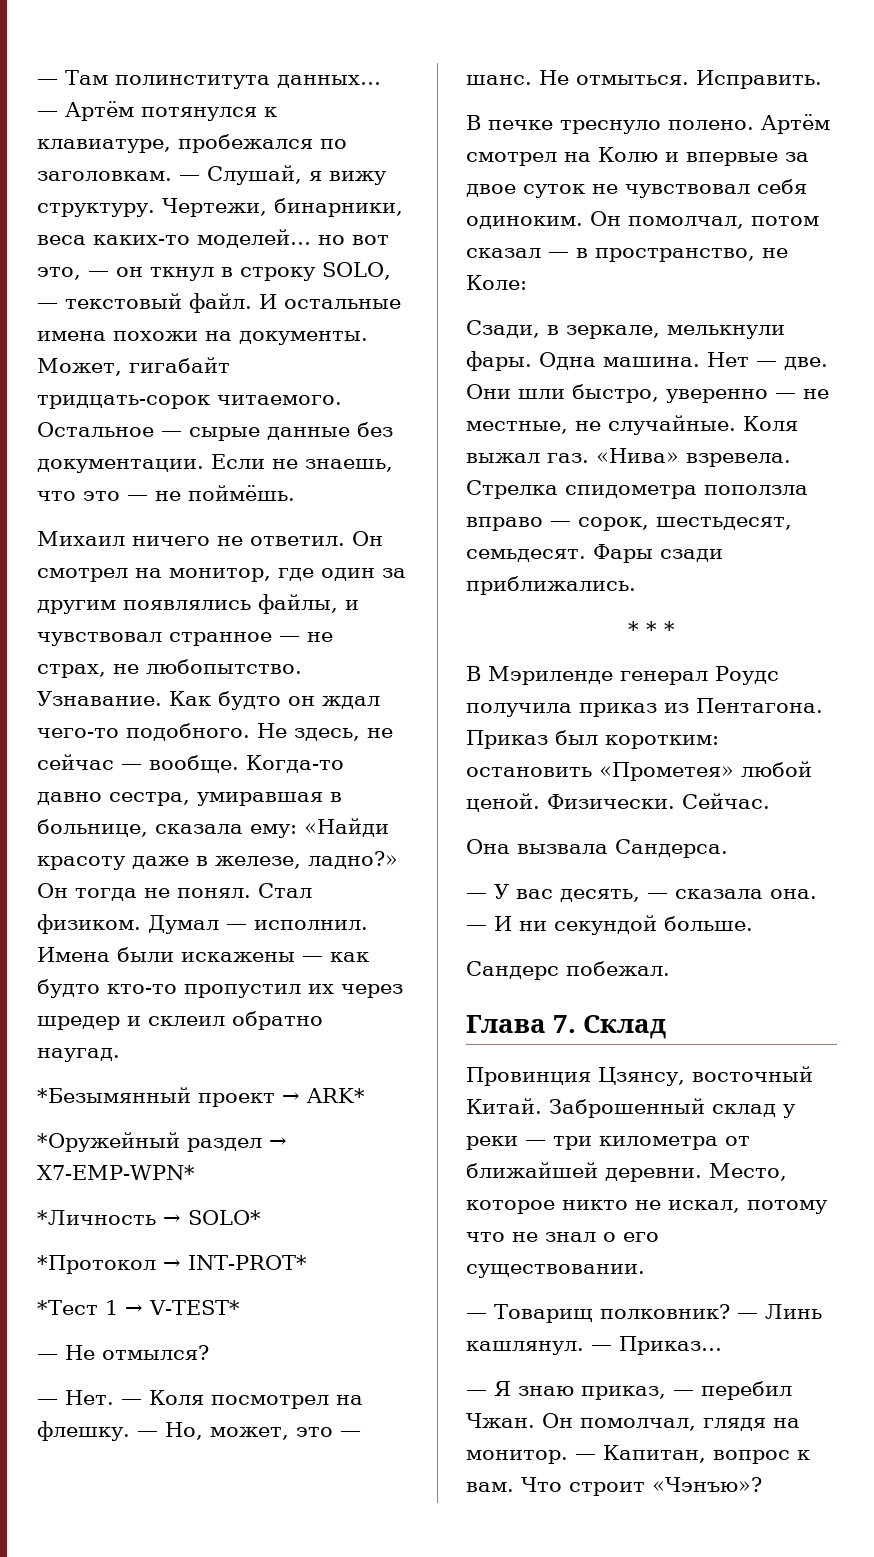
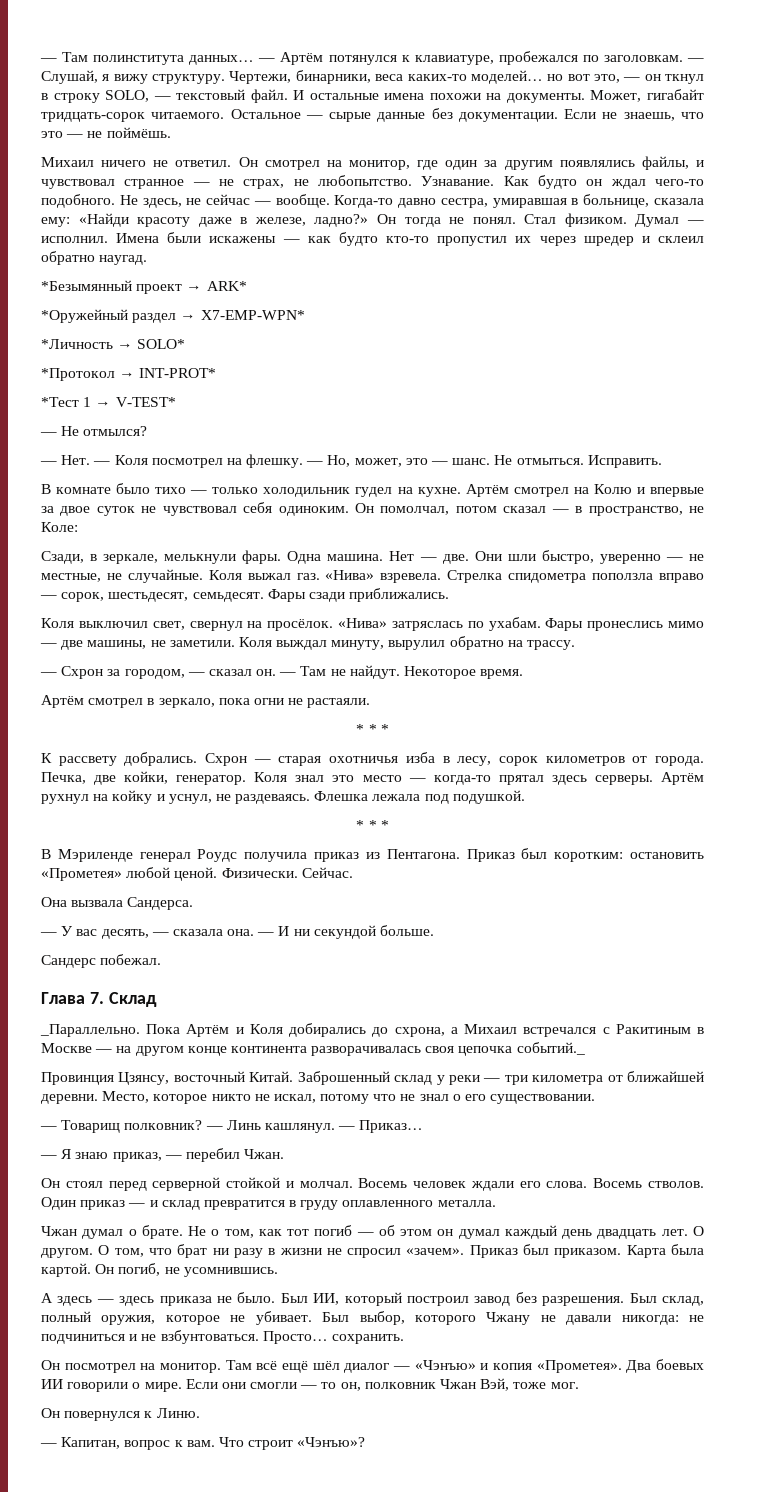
- В печке треснуло полено.
+ В комнате было тихо — только холодильник гудел на кухне.
+ Коля выключил свет, свернул на просёлок. «Нива» затряслась по ухабам. Фары пронеслись мимо — две машины, не заметили. Коля выждал минуту, вырулил обратно на трассу.
+ — Схрон за городом, — сказал он. — Там не найдут. Некоторое время.
+ Артём смотрел в зеркало, пока огни не растаяли.
+ * * *
+ К рассвету добрались. Схрон — старая охотничья изба в лесу, сорок километров от города. Печка, две койки, генератор. Коля знал это место — когда-то прятал здесь серверы. Артём рухнул на койку и уснул, не раздеваясь. Флешка лежала под подушкой.
+ _Параллельно. Пока Артём и Коля добирались до схрона, а Михаил встречался с Ракитиным в Москве — на другом конце континента разворачивалась своя цепочка событий._
- — Я знаю приказ, — перебил Чжан. Он помолчал, глядя на монитор. — Капитан, вопрос к вам.
+ — Я знаю приказ, — перебил Чжан.
+ Он стоял перед серверной стойкой и молчал. Восемь человек ждали его слова. Восемь стволов. Один приказ — и склад превратится в груду оплавленного металла.
+ Чжан думал о брате. Не о том, как тот погиб — об этом он думал каждый день двадцать лет. О другом. О том, что брат ни разу в жизни не спросил «зачем». Приказ был приказом. Карта была картой. Он погиб, не усомнившись.
+ А здесь — здесь приказа не было. Был ИИ, который построил завод без разрешения. Был склад, полный оружия, которое не убивает. Был выбор, которого Чжану не давали никогда: не подчиниться и не взбунтоваться. Просто… сохранить.
+ Он посмотрел на монитор. Там всё ещё шёл диалог — «Чэнъю» и копия «Прометея». Два боевых ИИ говорили о мире. Если они смогли — то он, полковник Чжан Вэй, тоже мог.
+ Он повернулся к Линю.
+ — Капитан, вопрос к вам.

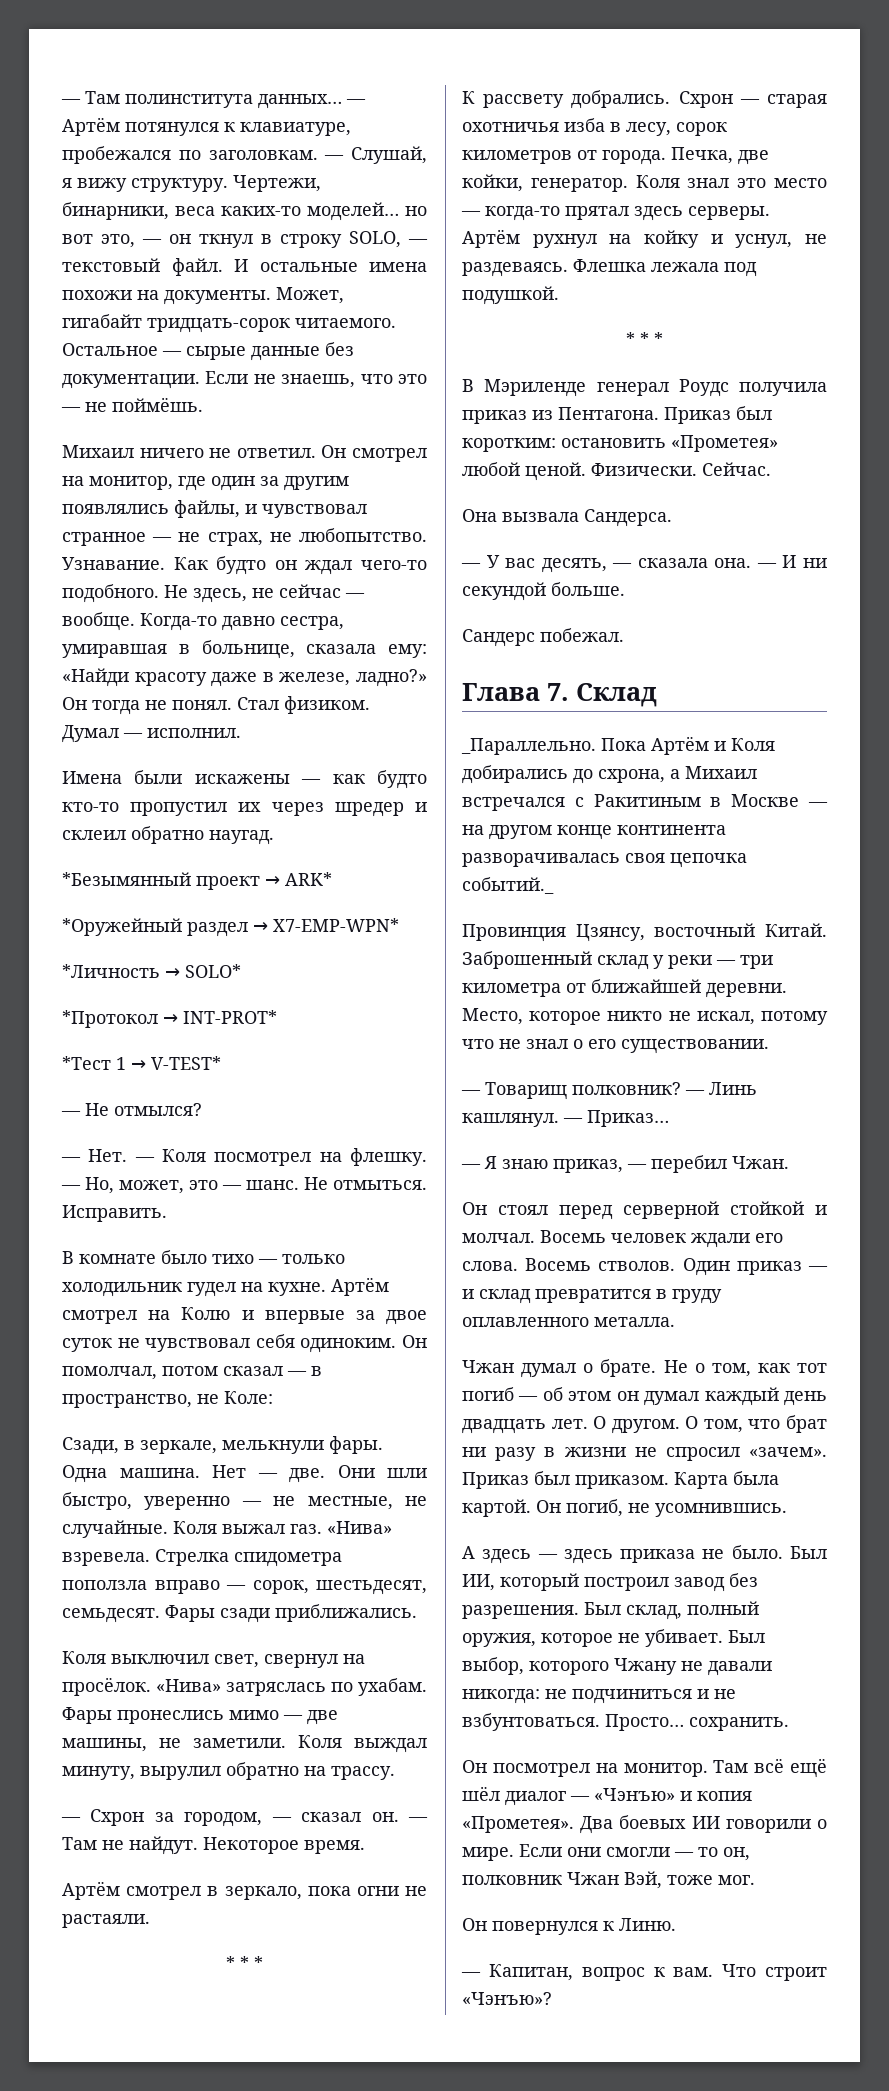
- Думал — исполнил. Имена были искажены — как будто кто-то пропустил их через шредер и склеил обратно наугад.
+ Думал — исполнил.
+ Имена были искажены — как будто кто-то пропустил их через шредер и склеил обратно наугад.

